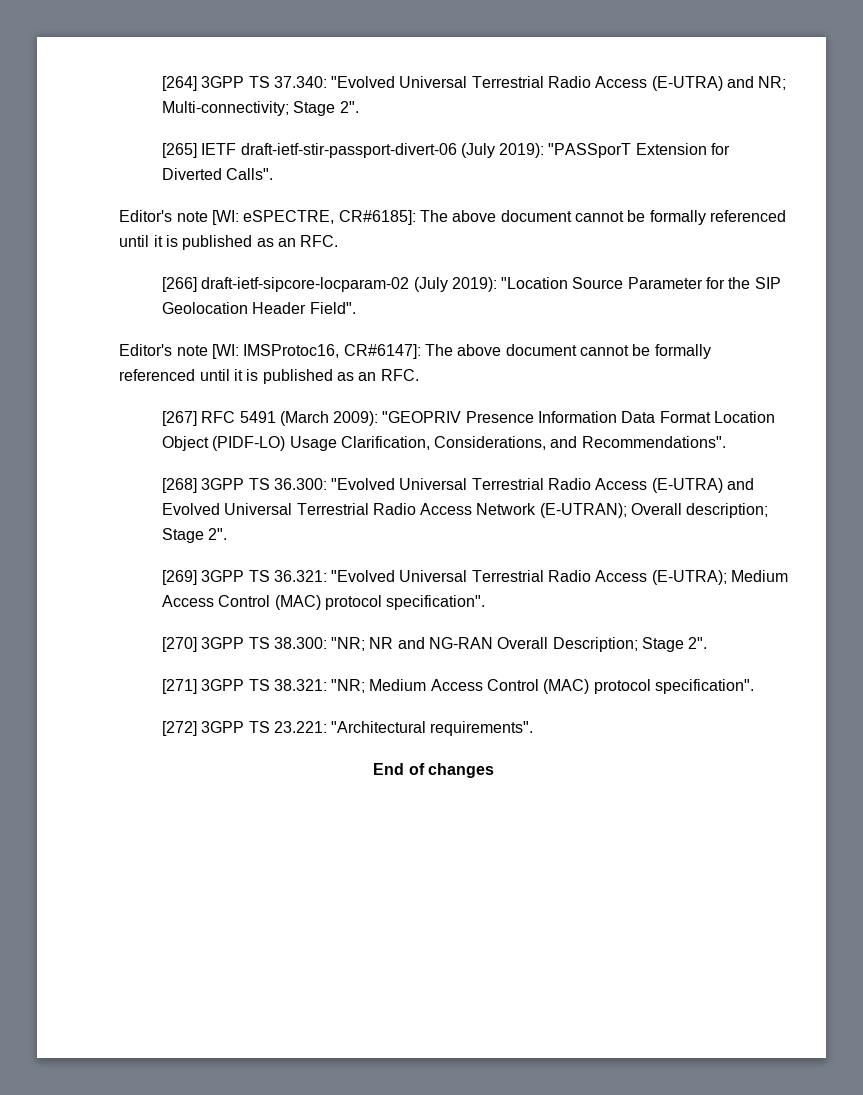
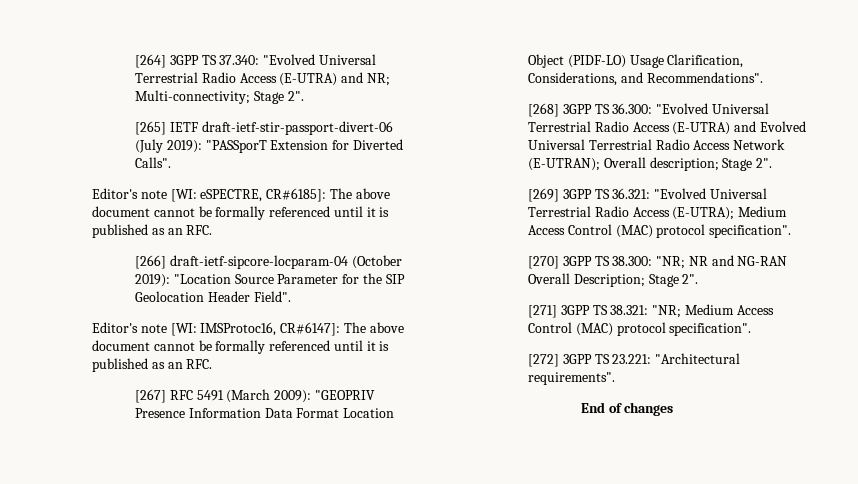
- [266] draft-ietf-sipcore-locparam-02 (July 2019): "Location Source Parameter for the SIP Geolocation Header Field".
+ [266] draft-ietf-sipcore-locparam-04 (October 2019): "Location Source Parameter for the SIP Geolocation Header Field".

